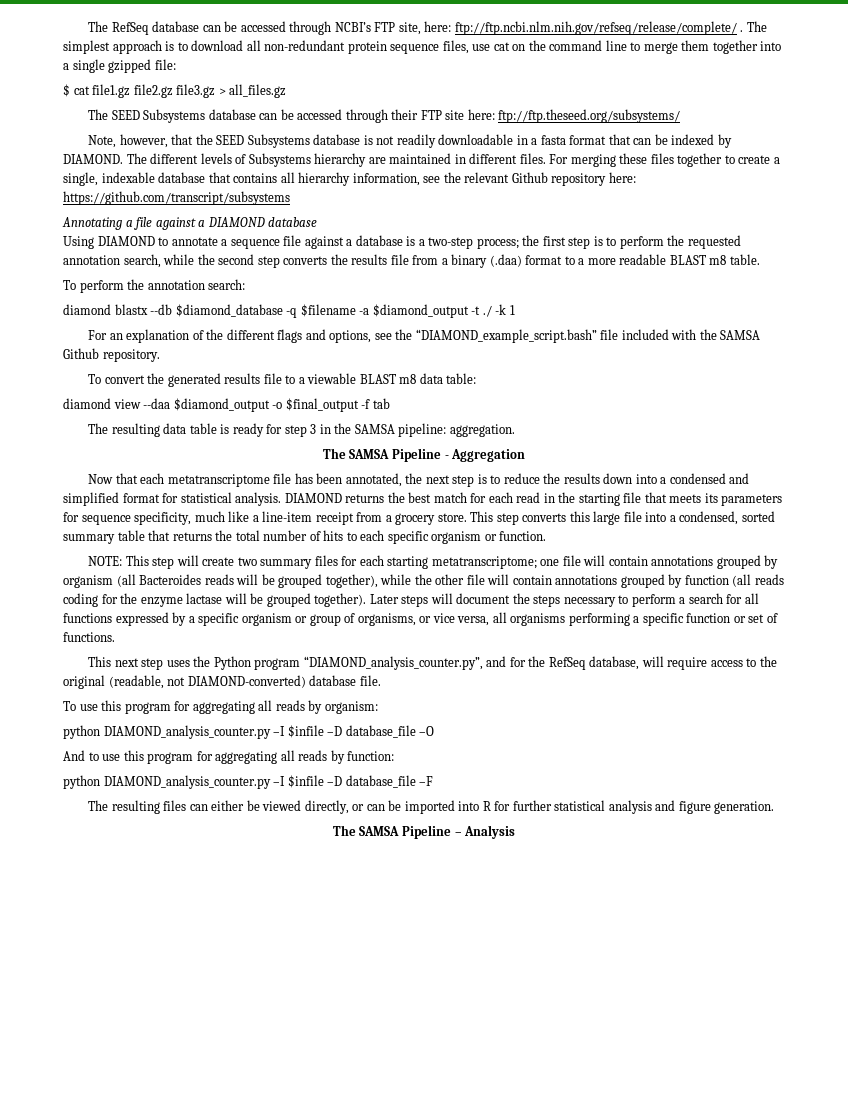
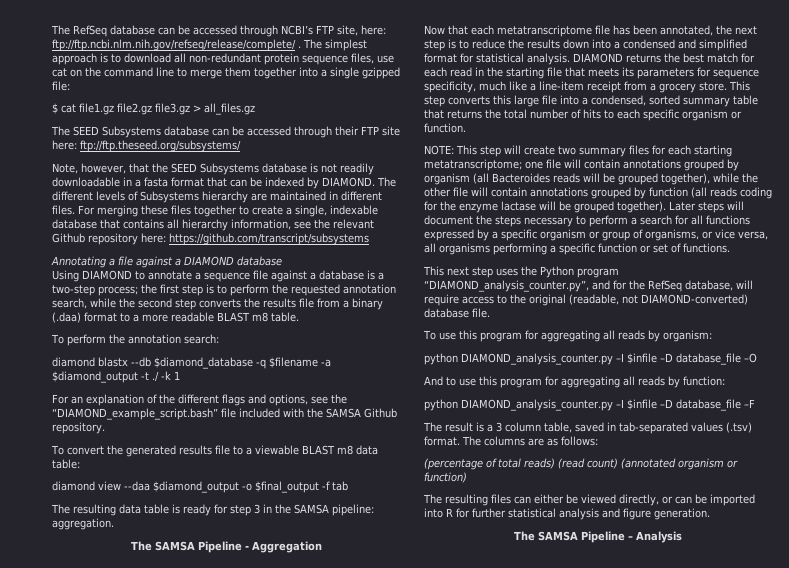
+ The result is a 3 column table, saved in tab-separated values (.tsv) format. The columns are as follows:
+ (percentage of total reads) (read count) (annotated organism or function)

